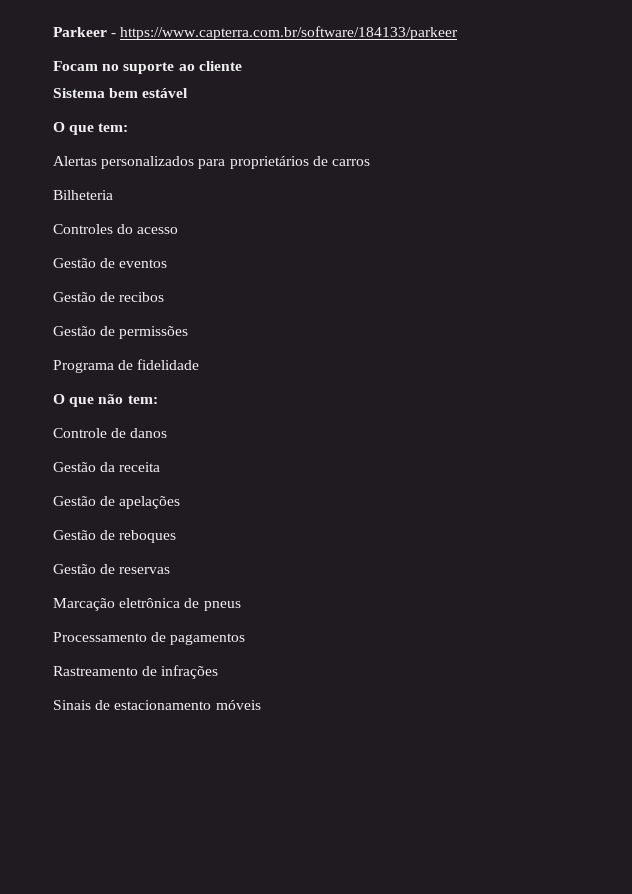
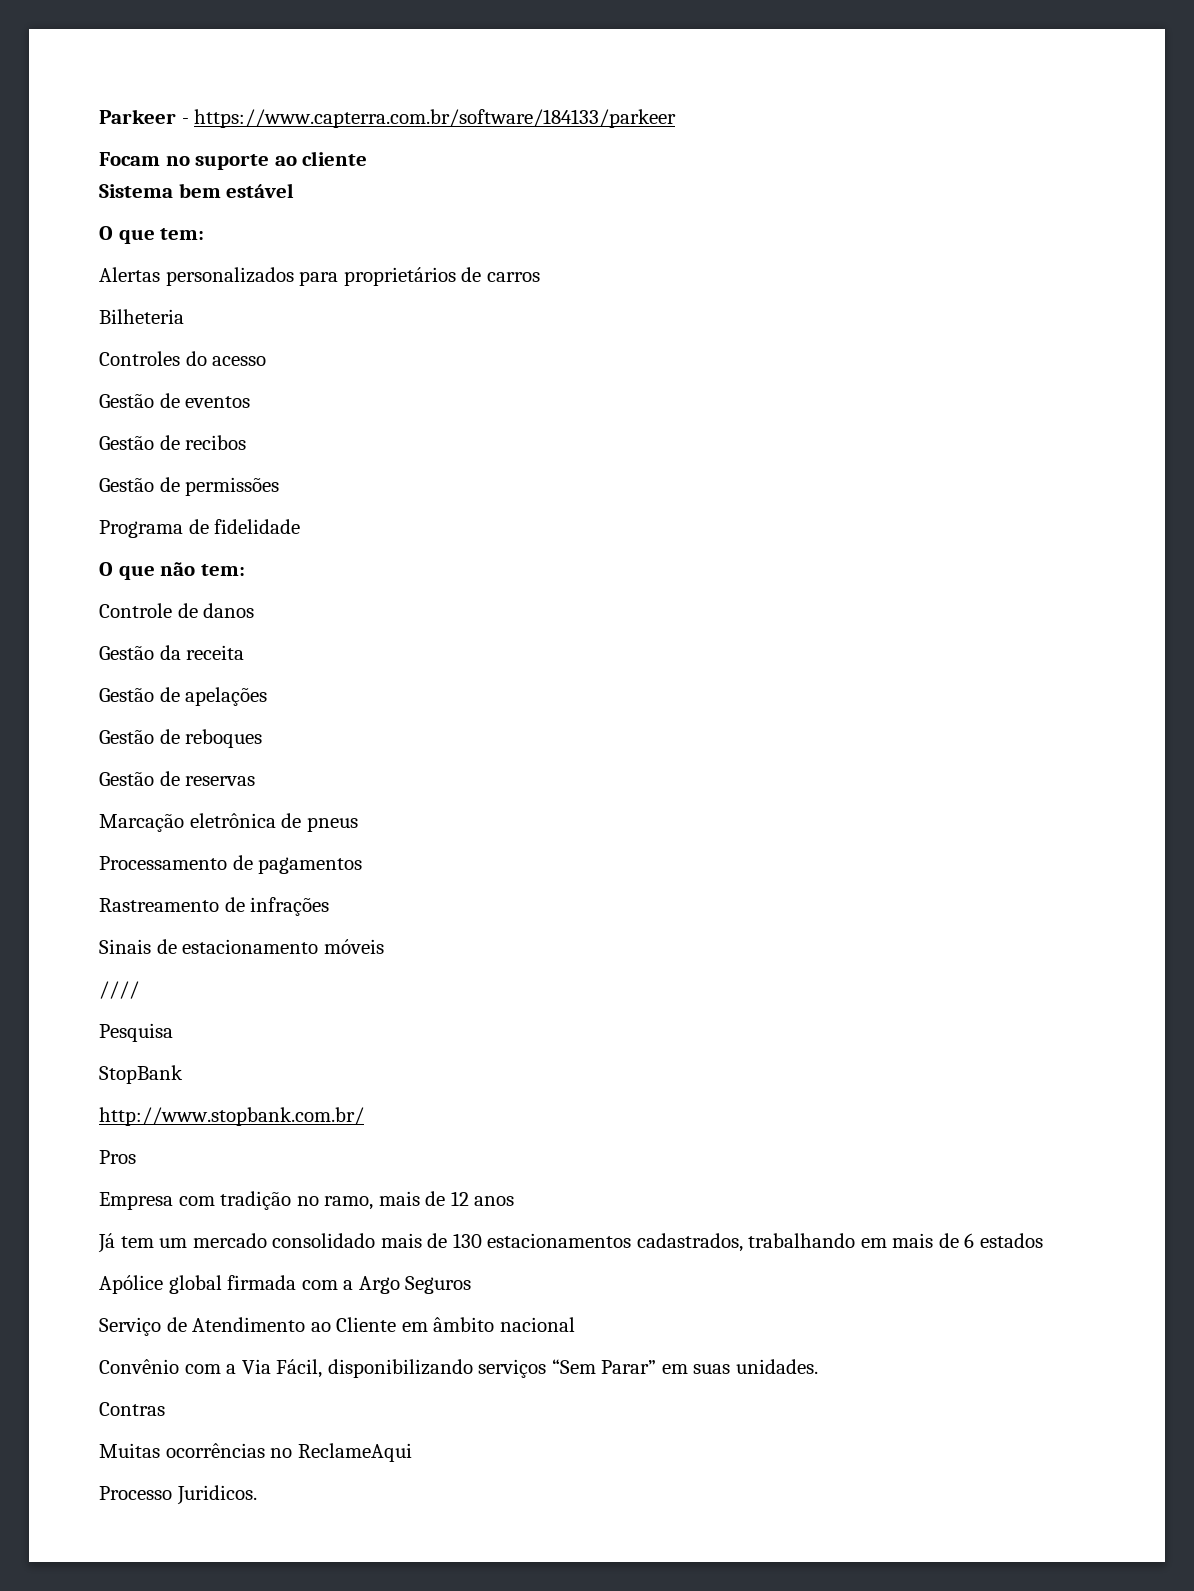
+ ////
+ Pesquisa
+ StopBank
+ http://www.stopbank.com.br/
+ Pros
+ Empresa com tradição no ramo, mais de 12 anos
+ Já tem um mercado consolidado mais de 130 estacionamentos cadastrados, trabalhando em mais de 6 estados
+ Apólice global firmada com a Argo Seguros
+ Serviço de Atendimento ao Cliente em âmbito nacional
+ Convênio com a Via Fácil, disponibilizando serviços “Sem Parar” em suas unidades.
+ Contras
+ Muitas ocorrências no ReclameAqui
+ Processo Juridicos.

